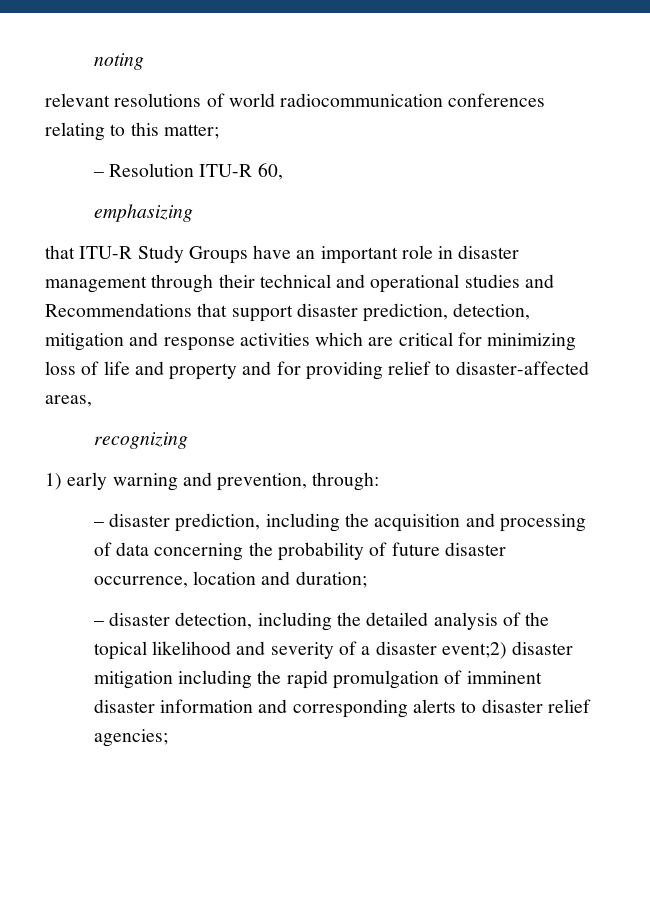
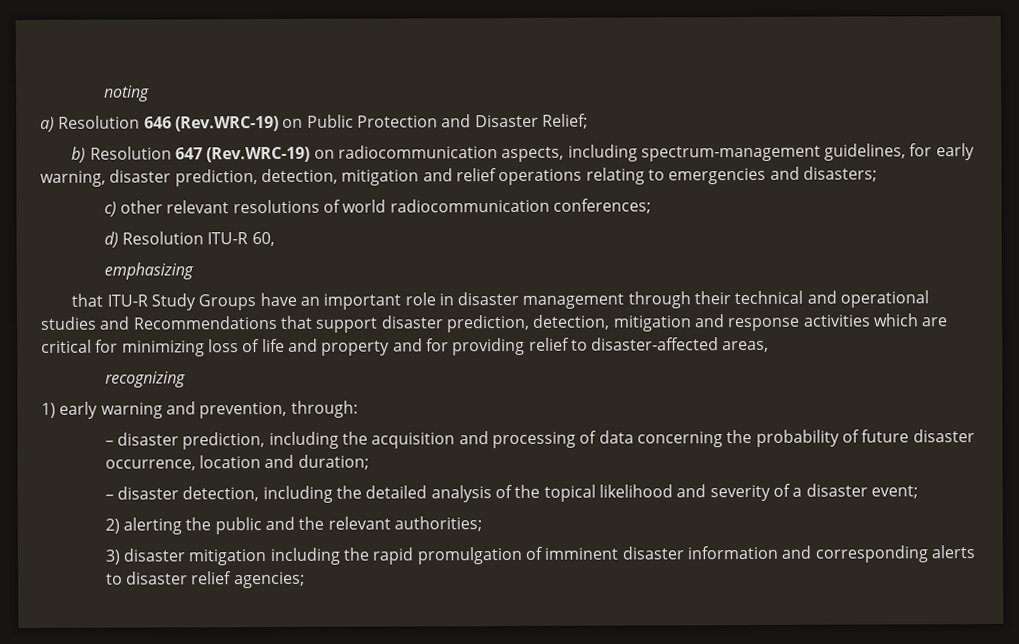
- relevant resolutions of world radiocommunication conferences relating to this matter;
- – Resolution ITU-R 60,
+ a) Resolution 646 (Rev.WRC-19) on Public Protection and Disaster Relief;
+ b) Resolution 647 (Rev.WRC-19) on radiocommunication aspects, including spectrum-management guidelines, for early warning, disaster prediction, detection, mitigation and relief operations relating to emergencies and disasters;
+ c) other relevant resolutions of world radiocommunication conferences;
+ d) Resolution ITU-R 60,
- – disaster detection, including the detailed analysis of the topical likelihood and severity of a disaster event;2) disaster mitigation including the rapid promulgation of imminent disaster information and corresponding alerts to disaster relief agencies;
+ – disaster detection, including the detailed analysis of the topical likelihood and severity of a disaster event;
+ 2) alerting the public and the relevant authorities;
+ 3) disaster mitigation including the rapid promulgation of imminent disaster information and corresponding alerts to disaster relief agencies;

